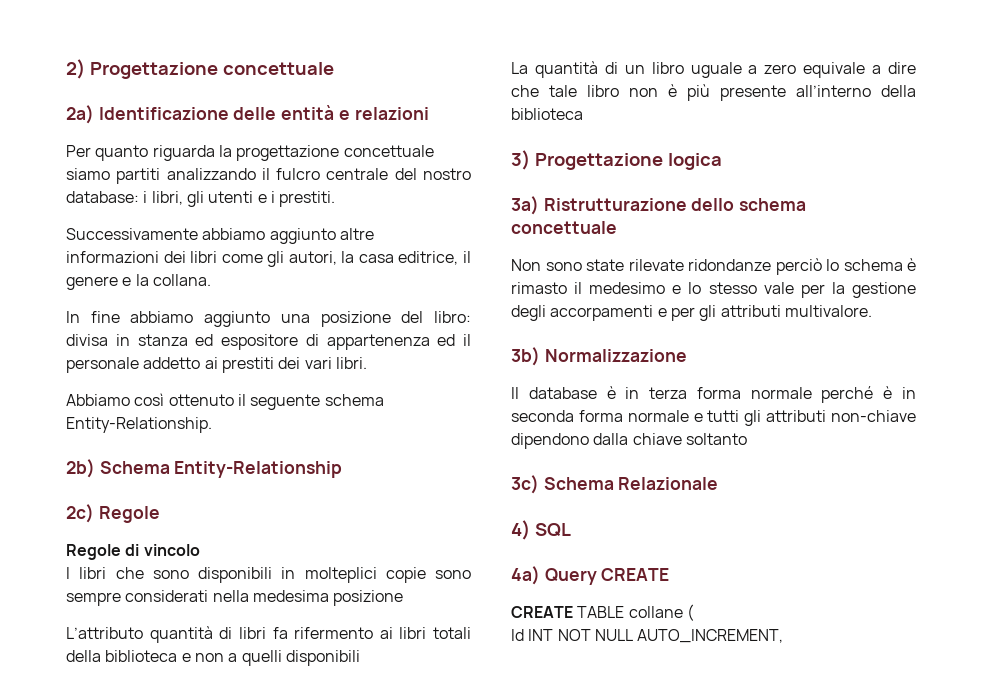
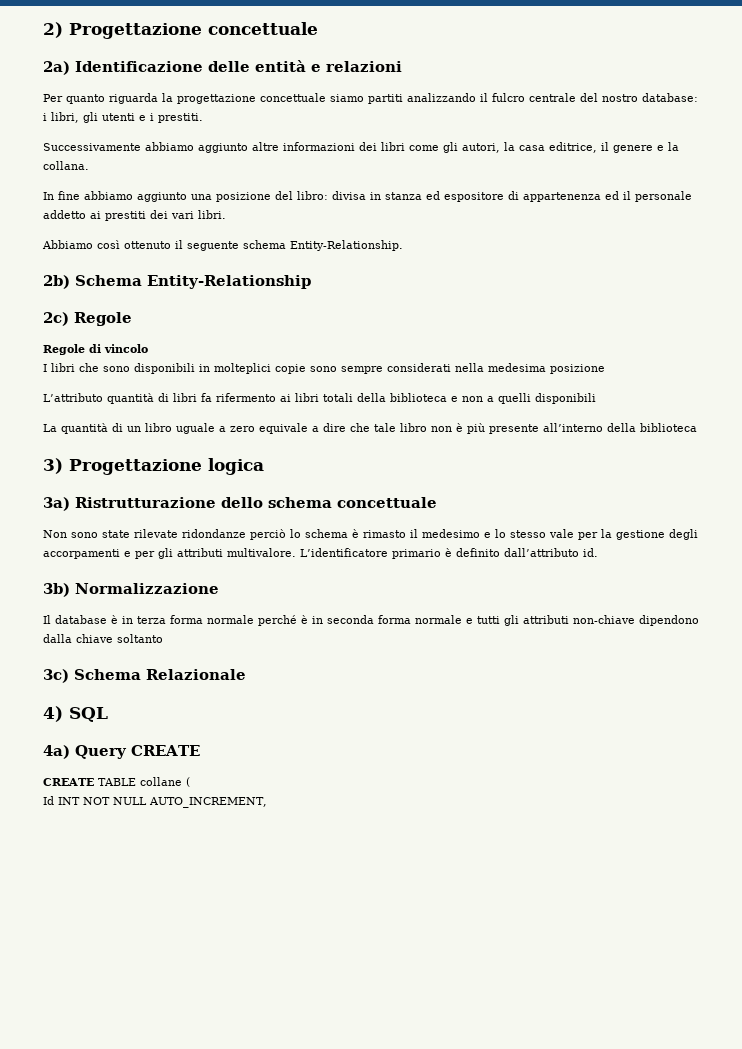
+ L’identificatore primario è definito dall’attributo id.

